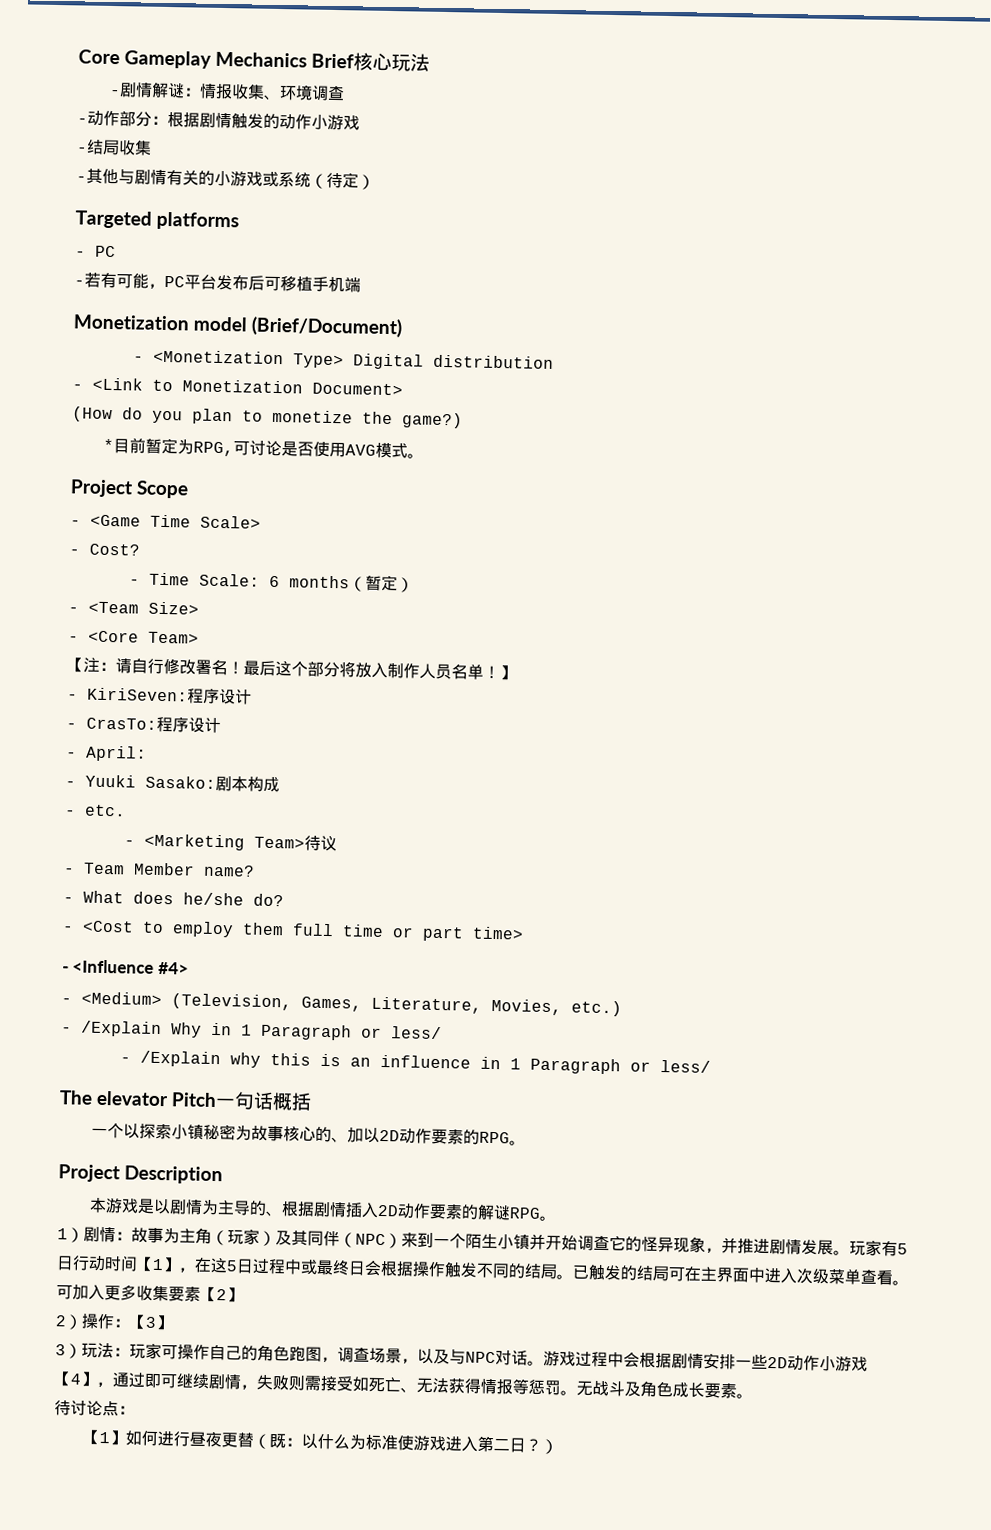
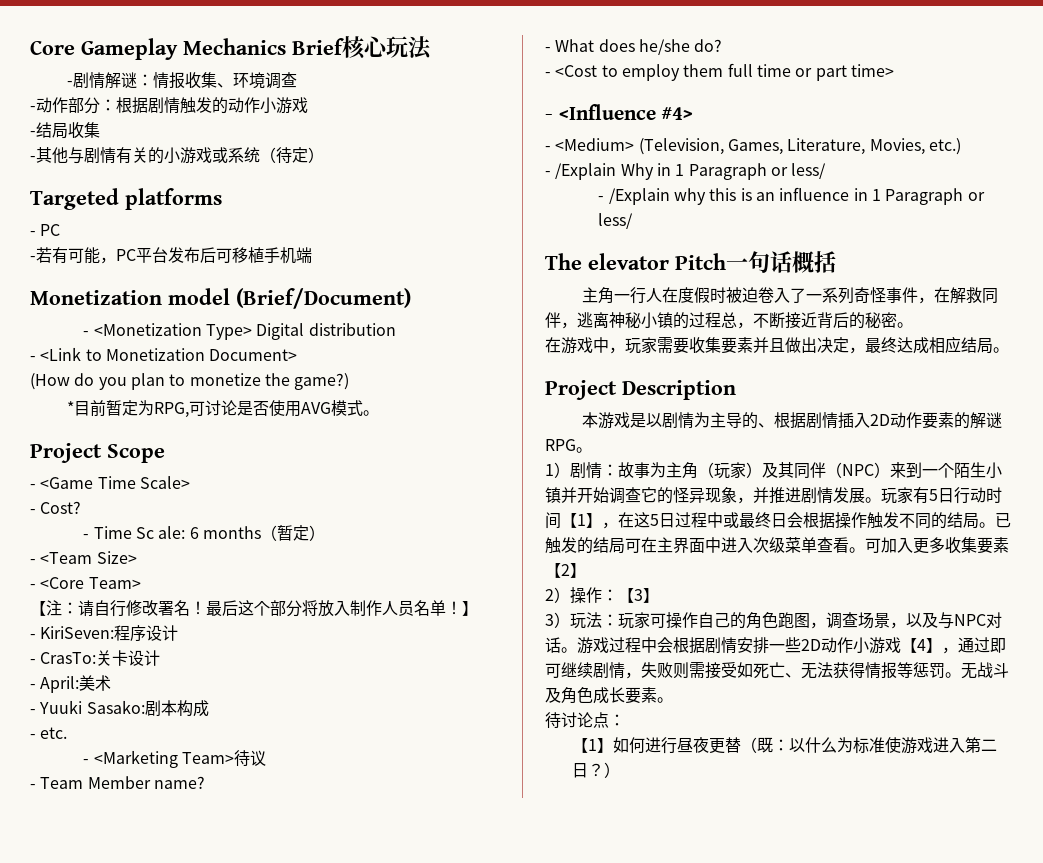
- - Time Scale: 6 months（暂定）
+ - Time Sc ale: 6 months（暂定）
- - CrasTo:程序设计
+ - CrasTo:关卡设计
- - April:
+ - April:美术
- 一个以探索小镇秘密为故事核心的、加以2D动作要素的RPG。
+ 主角一行人在度假时被迫卷入了一系列奇怪事件，在解救同伴，逃离神秘小镇的过程总，不断接近背后的秘密。
+ 在游戏中，玩家需要收集要素并且做出决定，最终达成相应结局。

